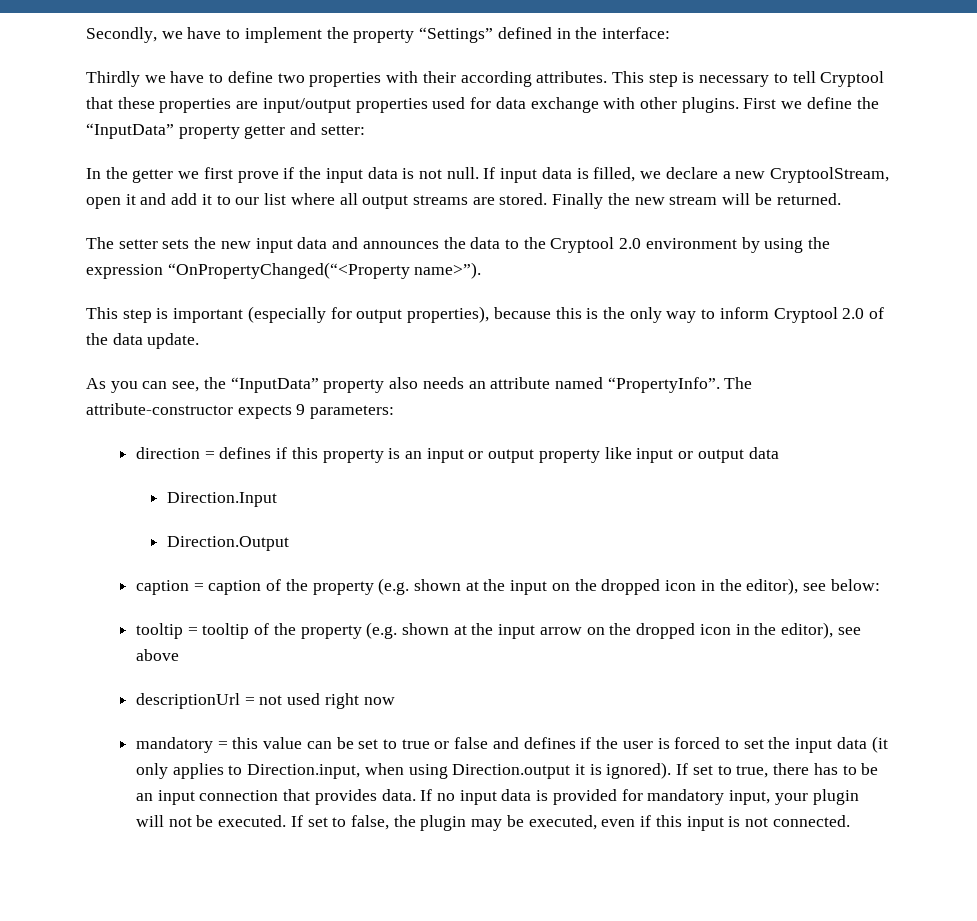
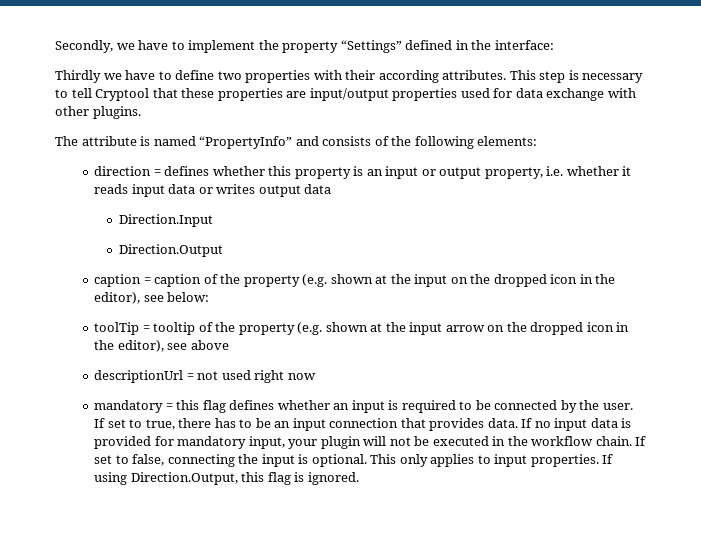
- This step is necessary to tell Cryptool that these properties are input/output properties used for data exchange with other plugins. First we define the “InputData” property getter and setter:
- In the getter we first prove if the input data is not null. If input data is filled, we declare a new CryptoolStream, open it and add it to our list where all output streams are stored. Finally the new stream will be returned.
- The setter sets the new input data and announces the data to the Cryptool 2.0 environment by using the expression “OnPropertyChanged(“<Property name>”).
- This step is important (especially for output properties), because this is the only way to inform Cryptool 2.0 of the data update.
- As you can see, the “InputData” property also needs an attribute named “PropertyInfo”. The attribute-constructor expects 9 parameters:
+ This step is necessary to tell Cryptool that these properties are input/output properties used for data exchange with other plugins.
+ The attribute is named “PropertyInfo” and consists of the following elements:
- direction = defines if this property is an input or output property like input or output data
+ direction = defines whether this property is an input or output property, i.e. whether it reads input data or writes output data
- tooltip = tooltip of the property (e.g. shown at the input arrow on the dropped icon in the editor), see above
+ toolTip = tooltip of the property (e.g. shown at the input arrow on the dropped icon in the editor), see above
- mandatory = this value can be set to true or false and defines if the user is forced to set the input data (it only applies to Direction.input, when using Direction.output it is ignored).
+ mandatory = this flag defines whether an input is required to be connected by the user.
- If no input data is provided for mandatory input, your plugin will not be executed. If set to false, the plugin may be executed, even if this input is not connected.
+ If no input data is provided for mandatory input, your plugin will not be executed in the workflow chain. If set to false, connecting the input is optional. This only applies to input properties. If using Direction.Output, this flag is ignored.

